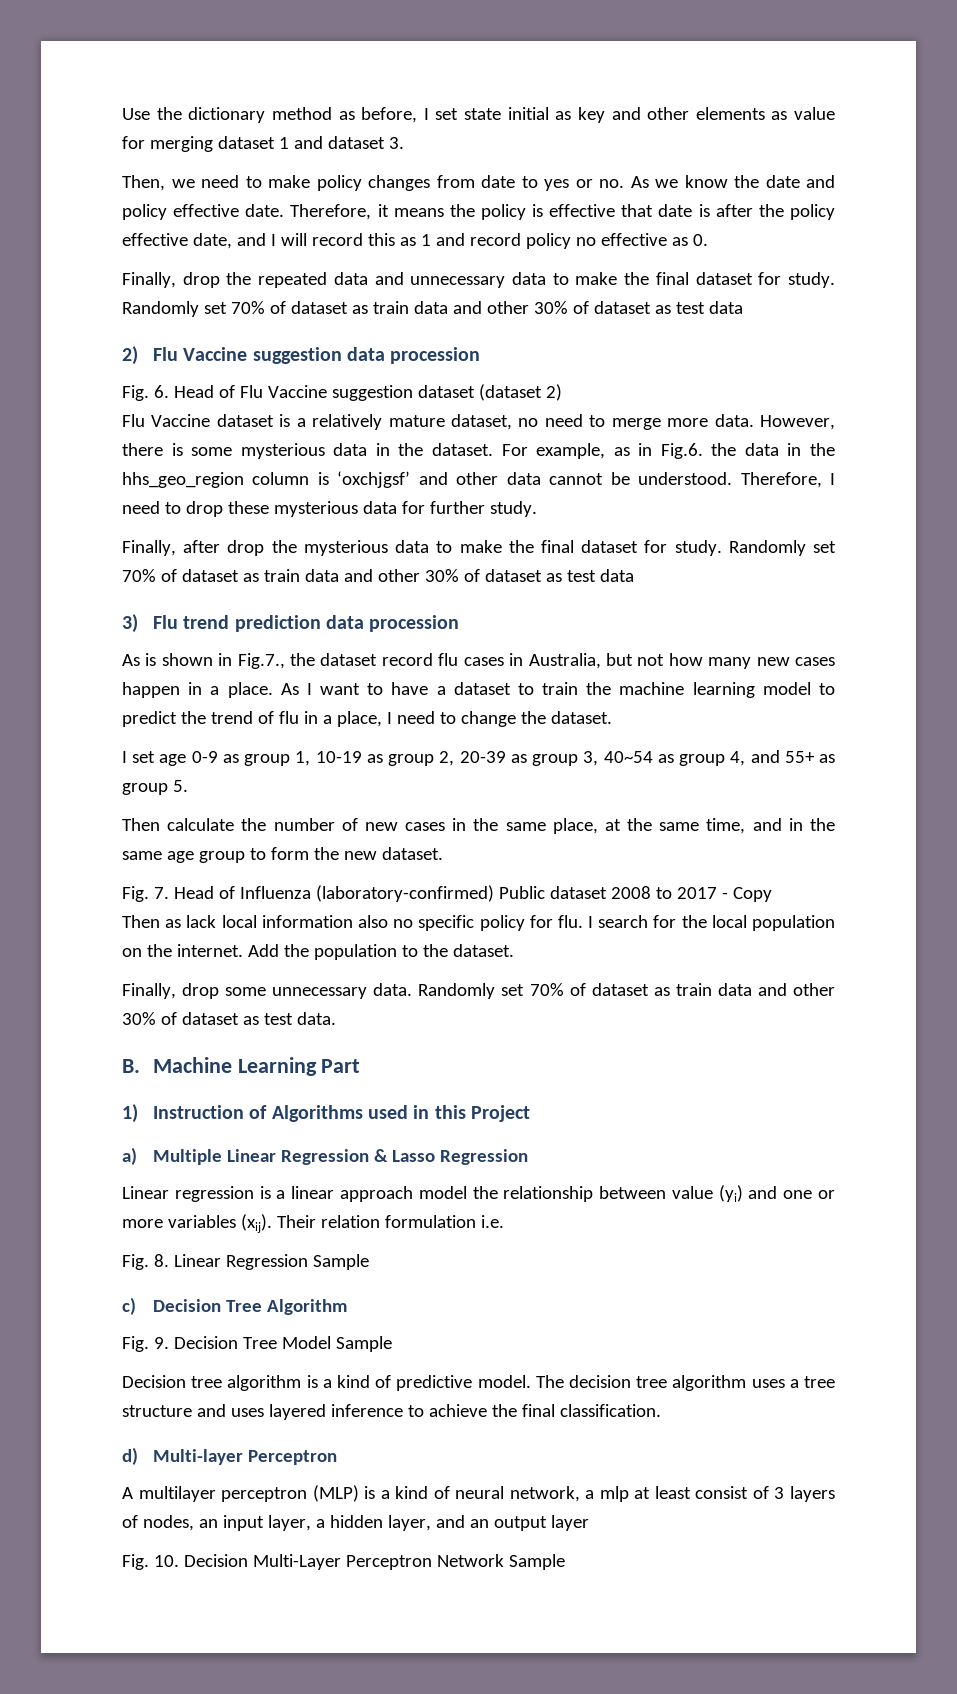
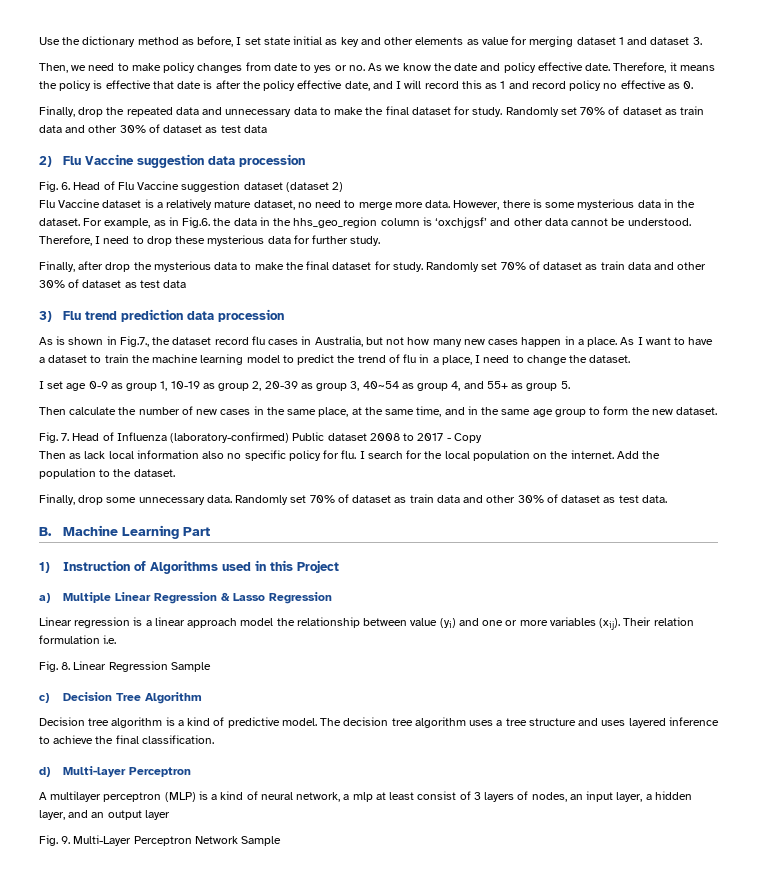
- Fig. 9. Decision Tree Model Sample
- Fig. 10. Decision Multi-Layer Perceptron Network Sample
+ Fig. 9. Multi-Layer Perceptron Network Sample

